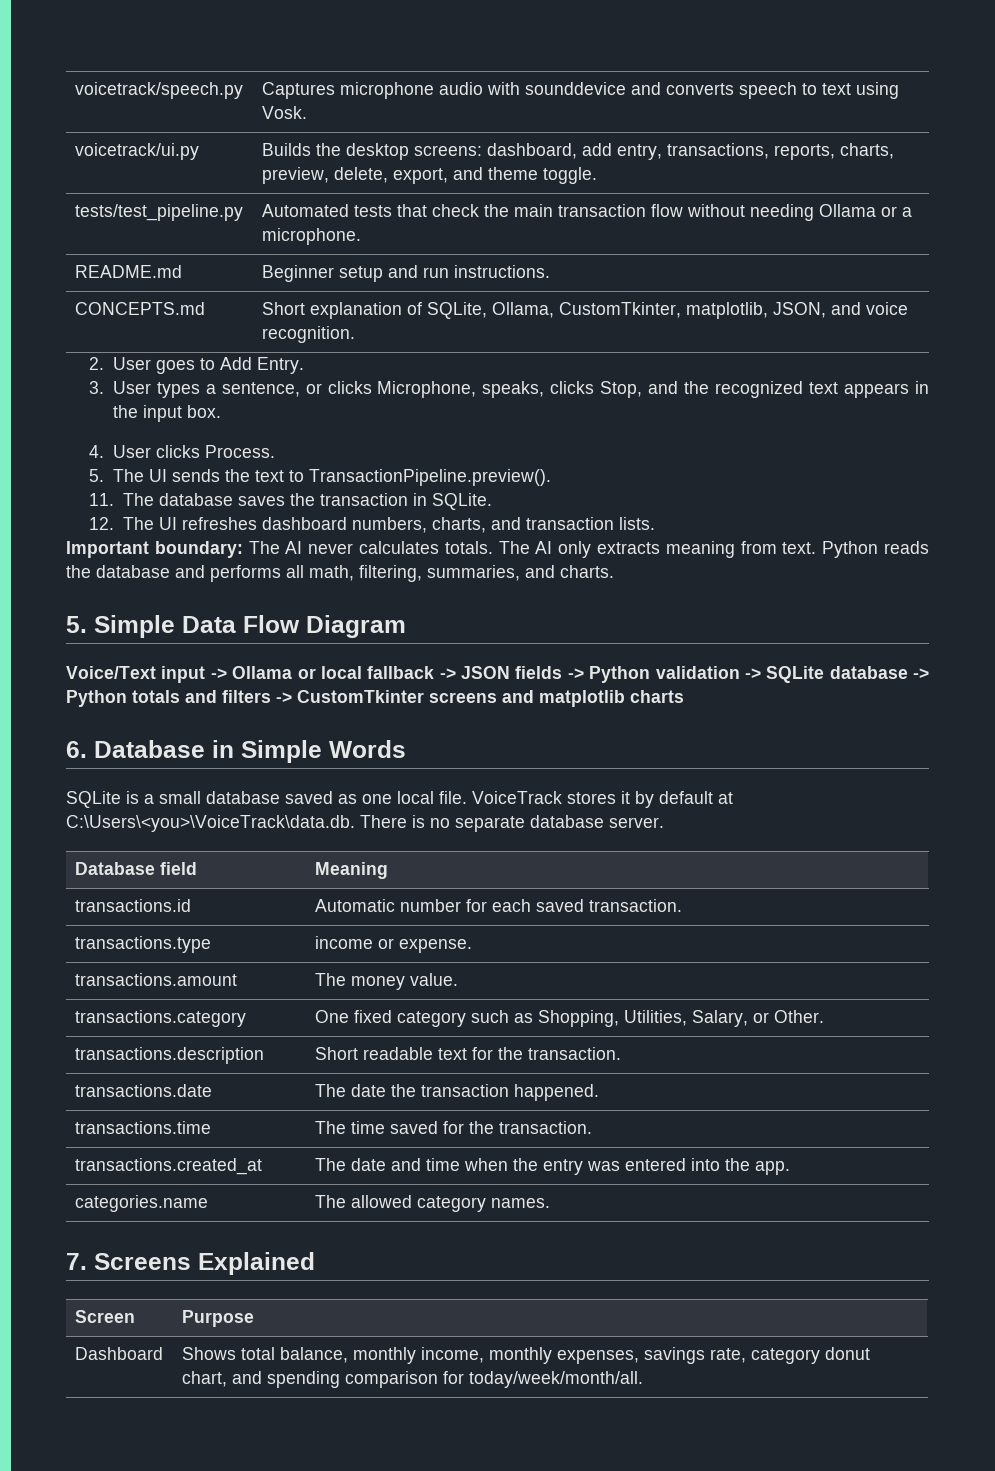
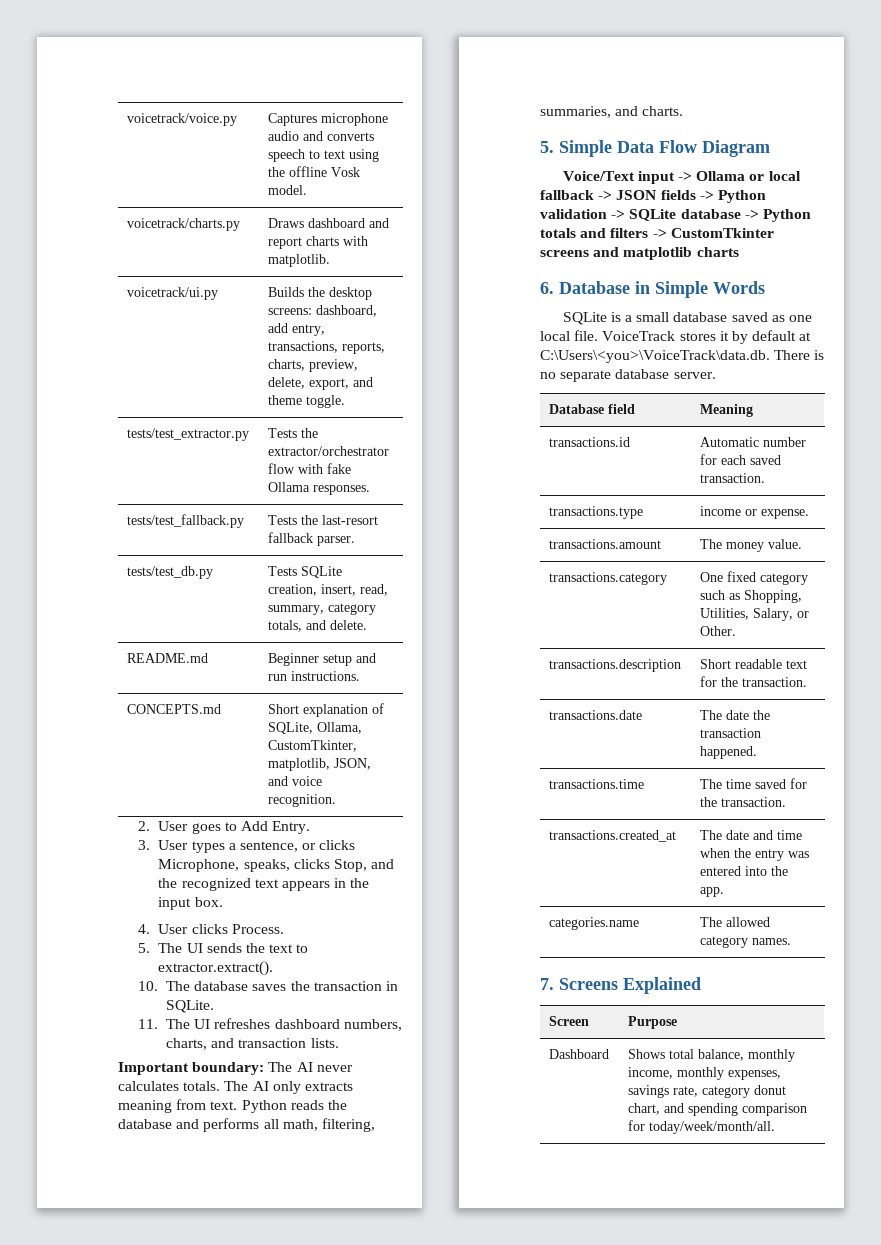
- voicetrack/speech.py | Captures microphone audio with sounddevice and converts speech to text using Vosk.
+ voicetrack/voice.py | Captures microphone audio and converts speech to text using the offline Vosk model.
+ voicetrack/charts.py | Draws dashboard and report charts with matplotlib.
- tests/test_pipeline.py | Automated tests that check the main transaction flow without needing Ollama or a microphone.
+ tests/test_extractor.py | Tests the extractor/orchestrator flow with fake Ollama responses.
+ tests/test_fallback.py | Tests the last-resort fallback parser.
+ tests/test_db.py | Tests SQLite creation, insert, read, summary, category totals, and delete.
- 5. The UI sends the text to TransactionPipeline.preview().
- 11. The database saves the transaction in SQLite.
+ 5. The UI sends the text to extractor.extract().
+ 10. The database saves the transaction in SQLite.
- 12. The UI refreshes dashboard numbers, charts, and transaction lists.
+ 11. The UI refreshes dashboard numbers, charts, and transaction lists.

